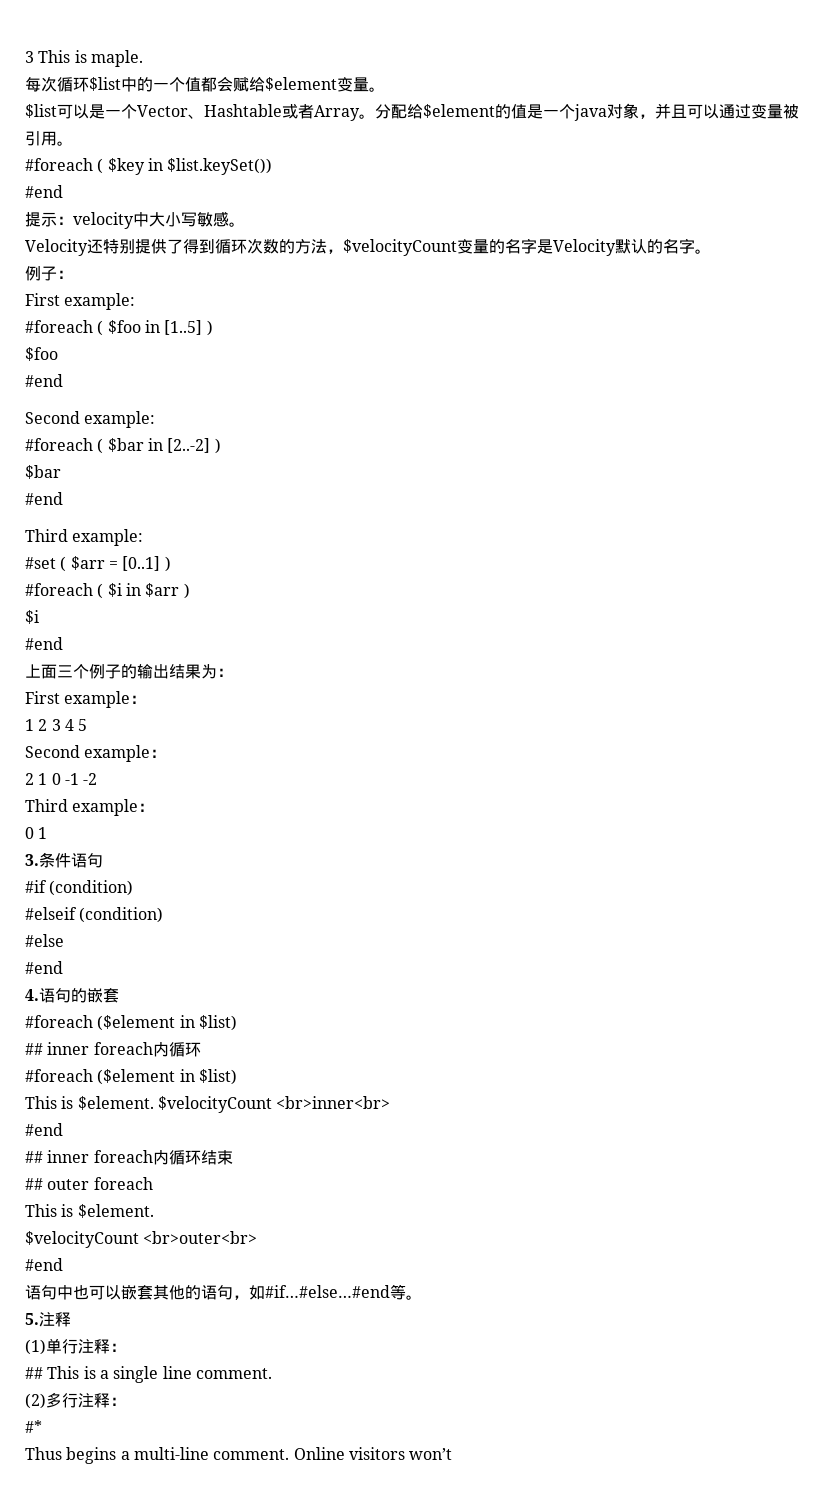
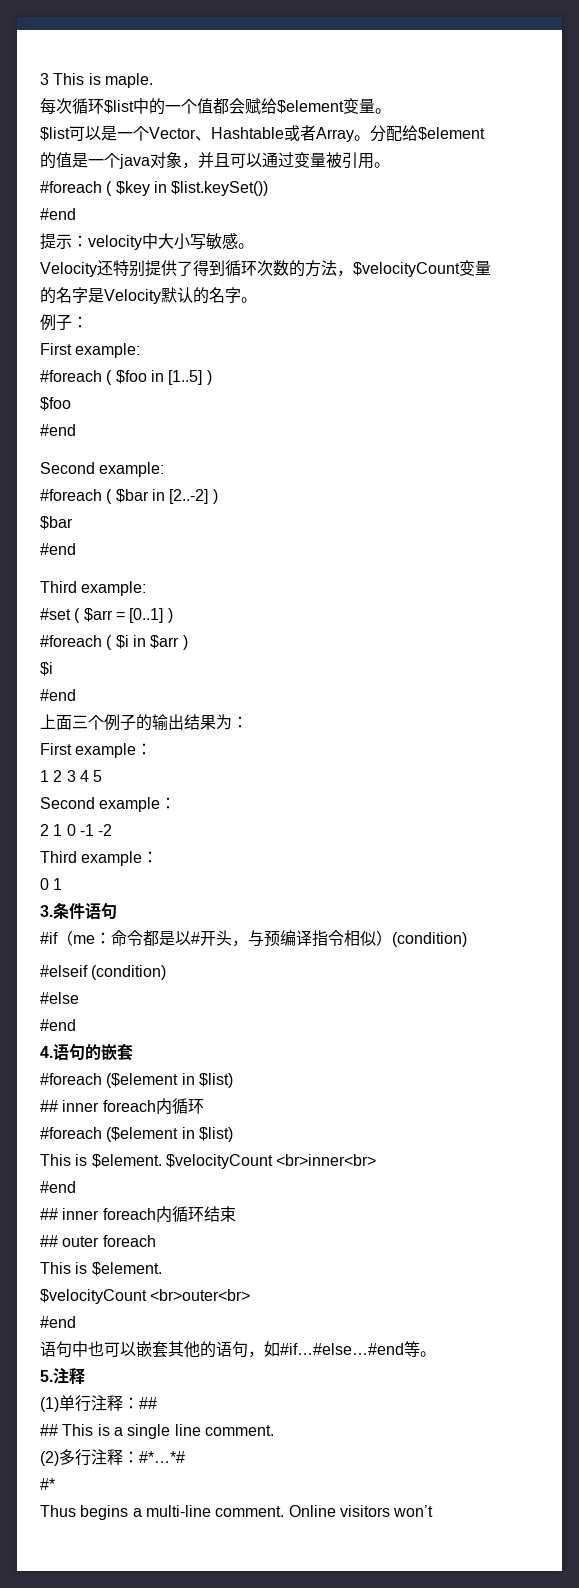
- #if (condition)
+ #if（me：命令都是以#开头，与预编译指令相似）(condition)
- (1)单行注释：
+ (1)单行注释：##
- (2)多行注释：
+ (2)多行注释：#*…*#

